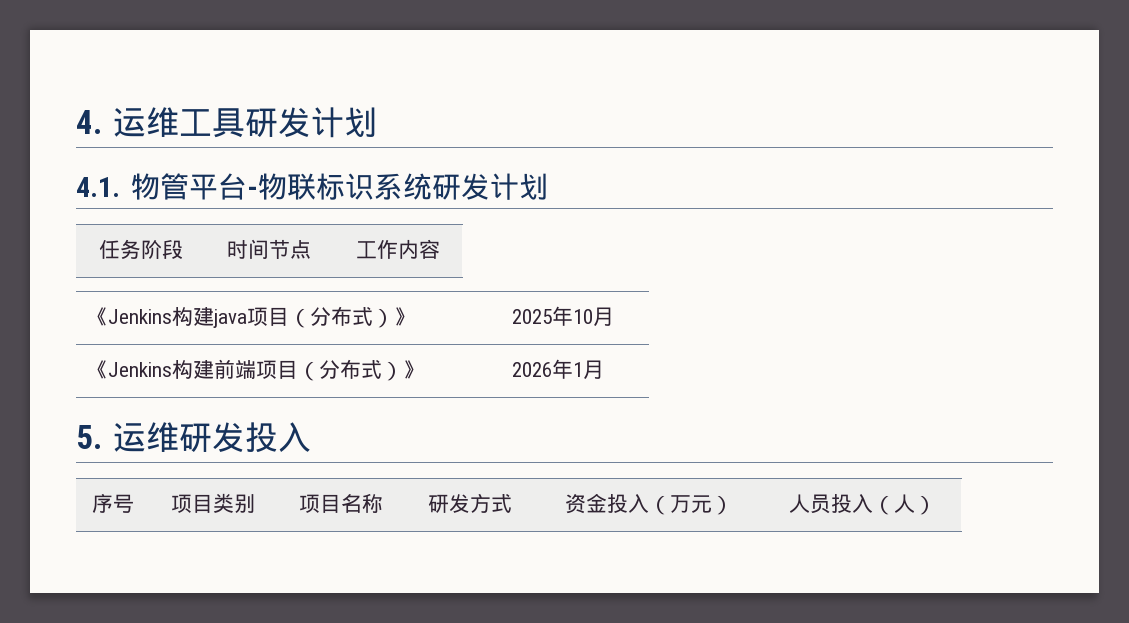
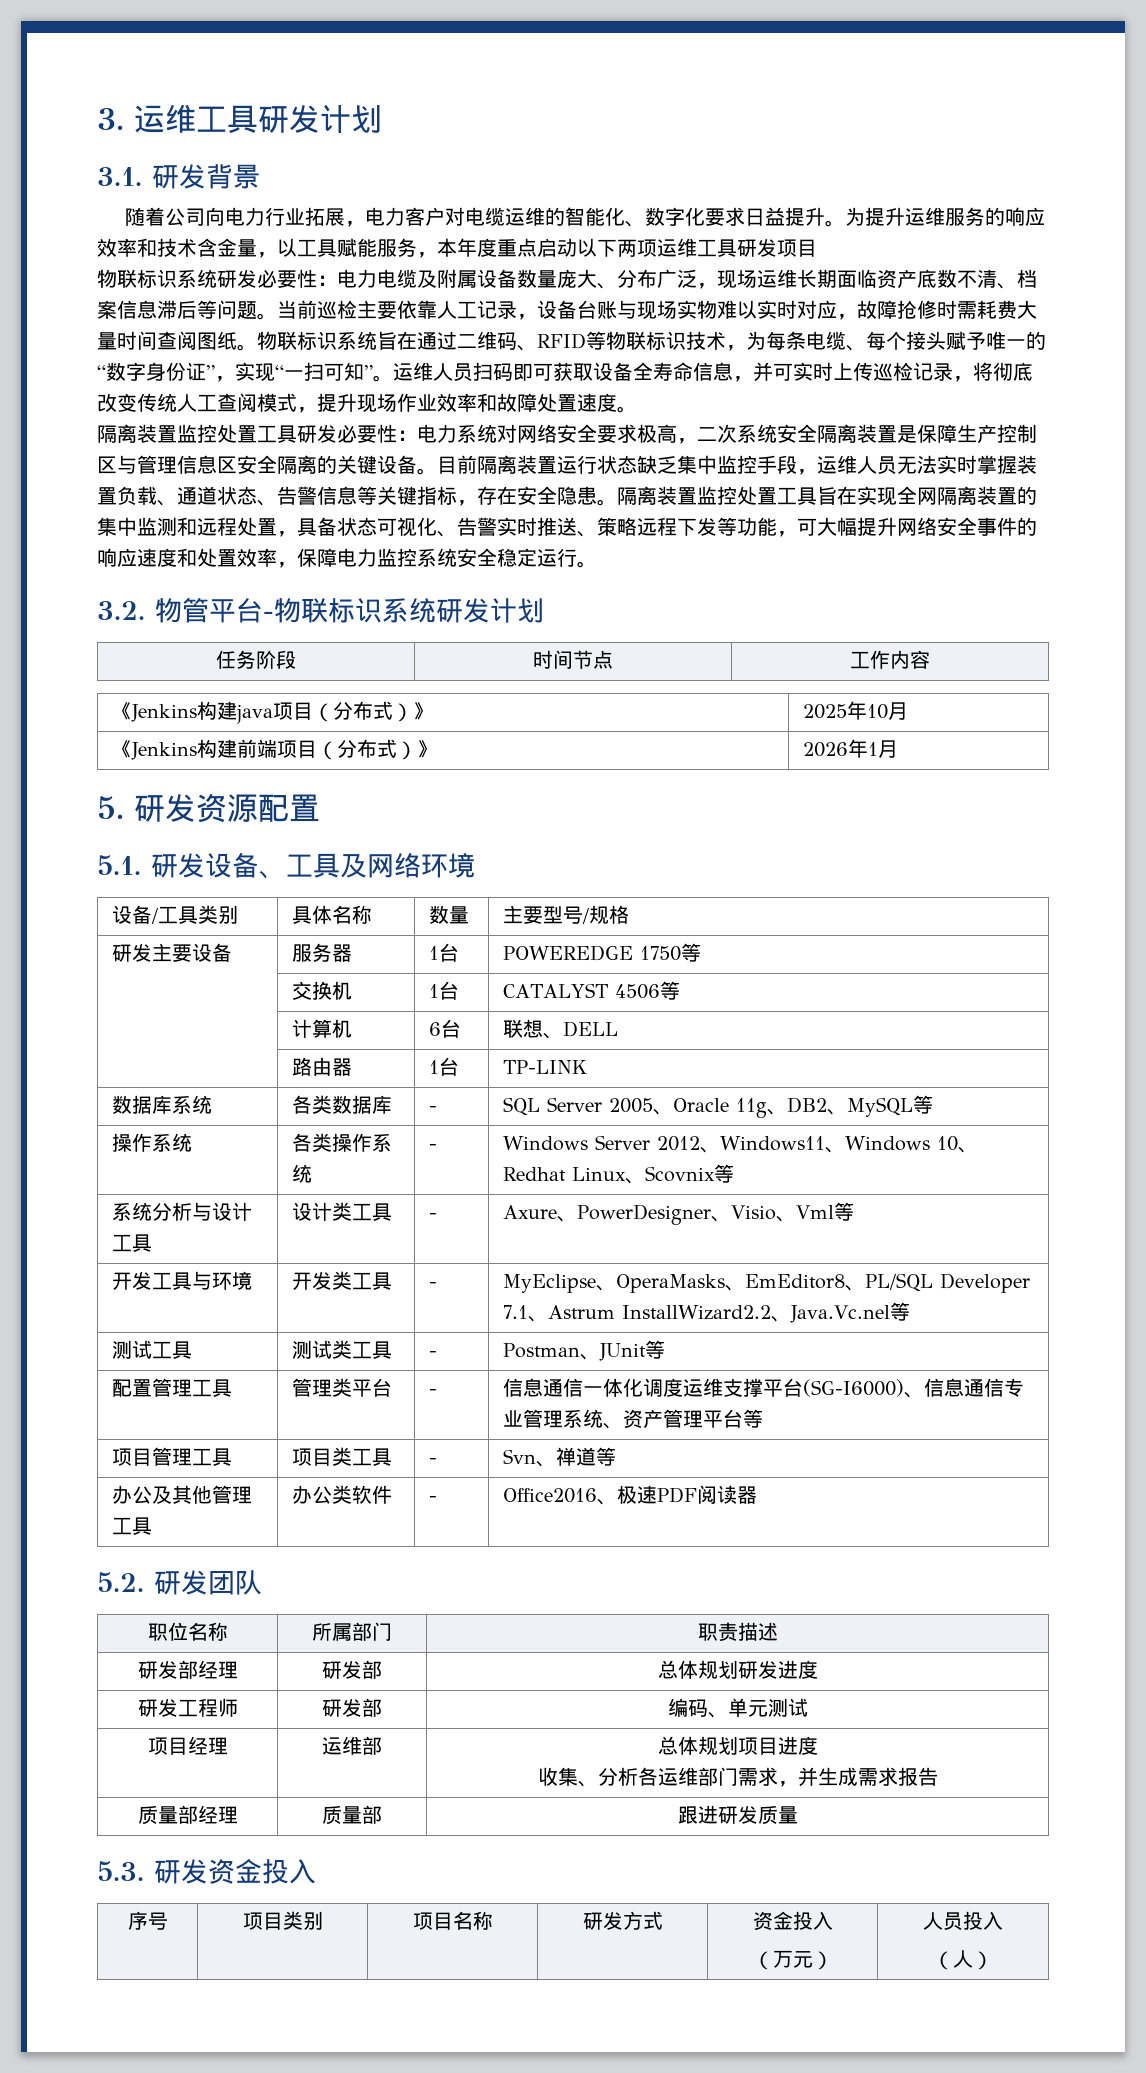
- 4.运维工具研发计划
+ 3.运维工具研发计划
- 4.1.物管平台-物联标识系统研发计划
+ 3.1.研发背景
+ 随着公司向电力行业拓展，电力客户对电缆运维的智能化、数字化要求日益提升。为提升运维服务的响应效率和技术含金量，以工具赋能服务，本年度重点启动以下两项运维工具研发项目
+ 物联标识系统研发必要性：电力电缆及附属设备数量庞大、分布广泛，现场运维长期面临资产底数不清、档案信息滞后等问题。当前巡检主要依靠人工记录，设备台账与现场实物难以实时对应，故障抢修时需耗费大量时间查阅图纸。物联标识系统旨在通过二维码、RFID等物联标识技术，为每条电缆、每个接头赋予唯一的“数字身份证”，实现“一扫可知”。运维人员扫码即可获取设备全寿命信息，并可实时上传巡检记录，将彻底改变传统人工查阅模式，提升现场作业效率和故障处置速度。
+ 隔离装置监控处置工具研发必要性：电力系统对网络安全要求极高，二次系统安全隔离装置是保障生产控制区与管理信息区安全隔离的关键设备。目前隔离装置运行状态缺乏集中监控手段，运维人员无法实时掌握装置负载、通道状态、告警信息等关键指标，存在安全隐患。隔离装置监控处置工具旨在实现全网隔离装置的集中监测和远程处置，具备状态可视化、告警实时推送、策略远程下发等功能，可大幅提升网络安全事件的响应速度和处置效率，保障电力监控系统安全稳定运行。
+ 3.2.物管平台-物联标识系统研发计划
- 5.运维研发投入
+ 5.研发资源配置
+ 5.1.研发设备、工具及网络环境
+ 设备/工具类别 | 具体名称 | 数量 | 主要型号/规格
+ 研发主要设备 | 服务器 | 1台 | POWEREDGE 1750等
+ | 交换机 | 1台 | CATALYST 4506等
+ | 计算机 | 6台 | 联想、DELL
+ | 路由器 | 1台 | TP-LINK
+ 数据库系统 | 各类数据库 | - | SQL Server 2005、Oracle 11g、DB2、MySQL等
+ 操作系统 | 各类操作系统 | - | Windows Server 2012、Windows11、Windows 10、Redhat Linux、Scovnix等
+ 系统分析与设计工具 | 设计类工具 | - | Axure、PowerDesigner、Visio、Vml等
+ 开发工具与环境 | 开发类工具 | - | MyEclipse、OperaMasks、EmEditor8、PL/SQL Developer 7.1、Astrum InstallWizard2.2、Java.Vc.nel等
+ 测试工具 | 测试类工具 | - | Postman、JUnit等
+ 配置管理工具 | 管理类平台 | - | 信息通信一体化调度运维支撑平台(SG-I6000)、信息通信专业管理系统、资产管理平台等
+ 项目管理工具 | 项目类工具 | - | Svn、禅道等
+ 办公及其他管理工具 | 办公类软件 | - | Office2016、极速PDF阅读器
+ 5.2.研发团队
+ 职位名称 | 所属部门 | 职责描述
+ 研发部经理 | 研发部 | 总体规划研发进度
+ 研发工程师 | 研发部 | 编码、单元测试
+ 项目经理 | 运维部 | 总体规划项目进度
+ 收集、分析各运维部门需求，并生成需求报告
+ 质量部经理 | 质量部 | 跟进研发质量
+ 5.3.研发资金投入
- 序号 | 项目类别 | 项目名称 | 研发方式 | 资金投入（万元） | 人员投入（人）
+ 序号 | 项目类别 | 项目名称 | 研发方式 | 资金投入
+ （万元） | 人员投入
+ （人）

